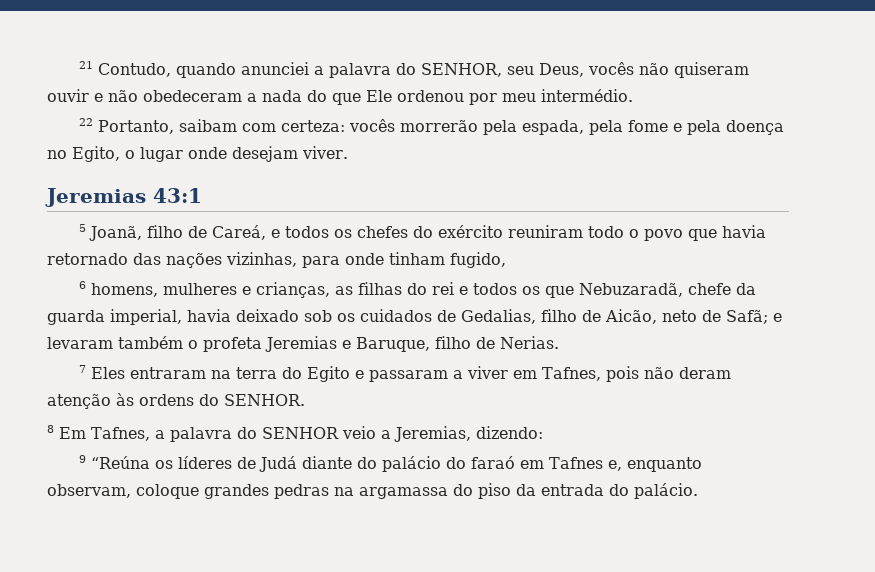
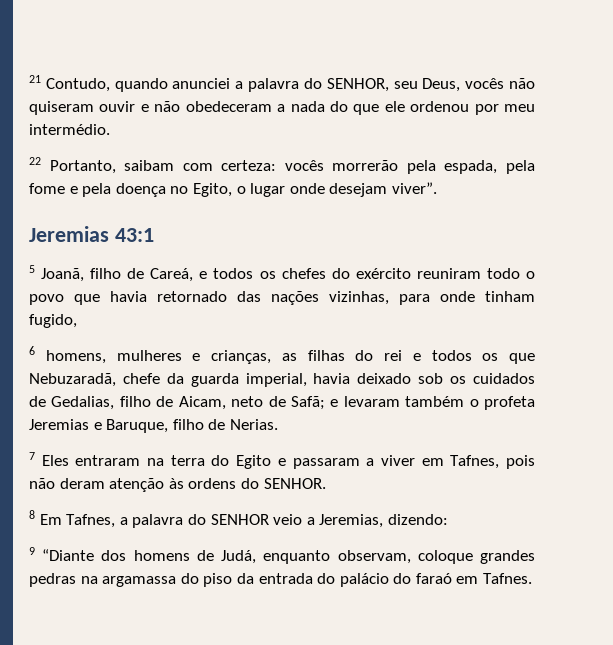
- 21 Contudo, quando anunciei a palavra do SENHOR, seu Deus, vocês não quiseram ouvir e não obedeceram a nada do que Ele ordenou por meu intermédio.
+ 21 Contudo, quando anunciei a palavra do SENHOR, seu Deus, vocês não quiseram ouvir e não obedeceram a nada do que ele ordenou por meu intermédio.
- 22 Portanto, saibam com certeza: vocês morrerão pela espada, pela fome e pela doença no Egito, o lugar onde desejam viver.
+ 22 Portanto, saibam com certeza: vocês morrerão pela espada, pela fome e pela doença no Egito, o lugar onde desejam viver”.
- 6 homens, mulheres e crianças, as filhas do rei e todos os que Nebuzaradã, chefe da guarda imperial, havia deixado sob os cuidados de Gedalias, filho de Aicão, neto de Safã; e levaram também o profeta Jeremias e Baruque, filho de Nerias.
+ 6 homens, mulheres e crianças, as filhas do rei e todos os que Nebuzaradã, chefe da guarda imperial, havia deixado sob os cuidados de Gedalias, filho de Aicam, neto de Safã; e levaram também o profeta Jeremias e Baruque, filho de Nerias.
- 9 “Reúna os líderes de Judá diante do palácio do faraó em Tafnes e, enquanto observam, coloque grandes pedras na argamassa do piso da entrada do palácio.
+ 9 “Diante dos homens de Judá, enquanto observam, coloque grandes pedras na argamassa do piso da entrada do palácio do faraó em Tafnes.

